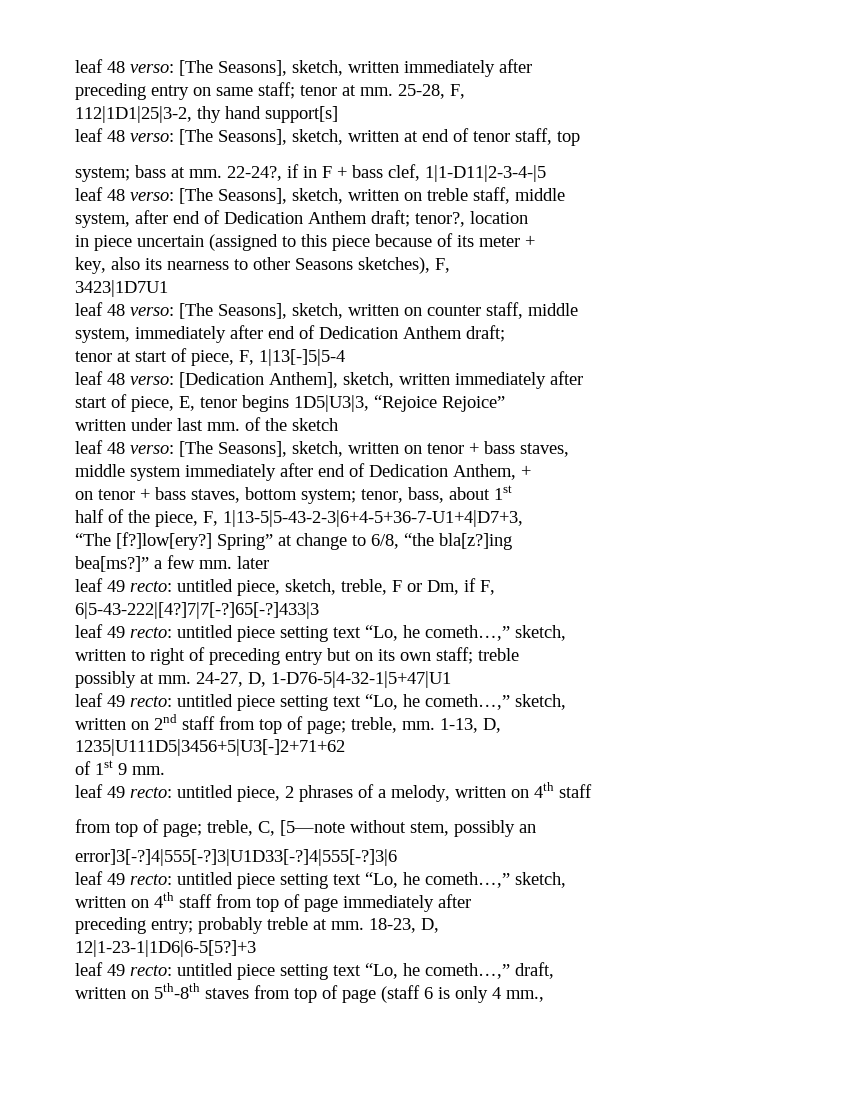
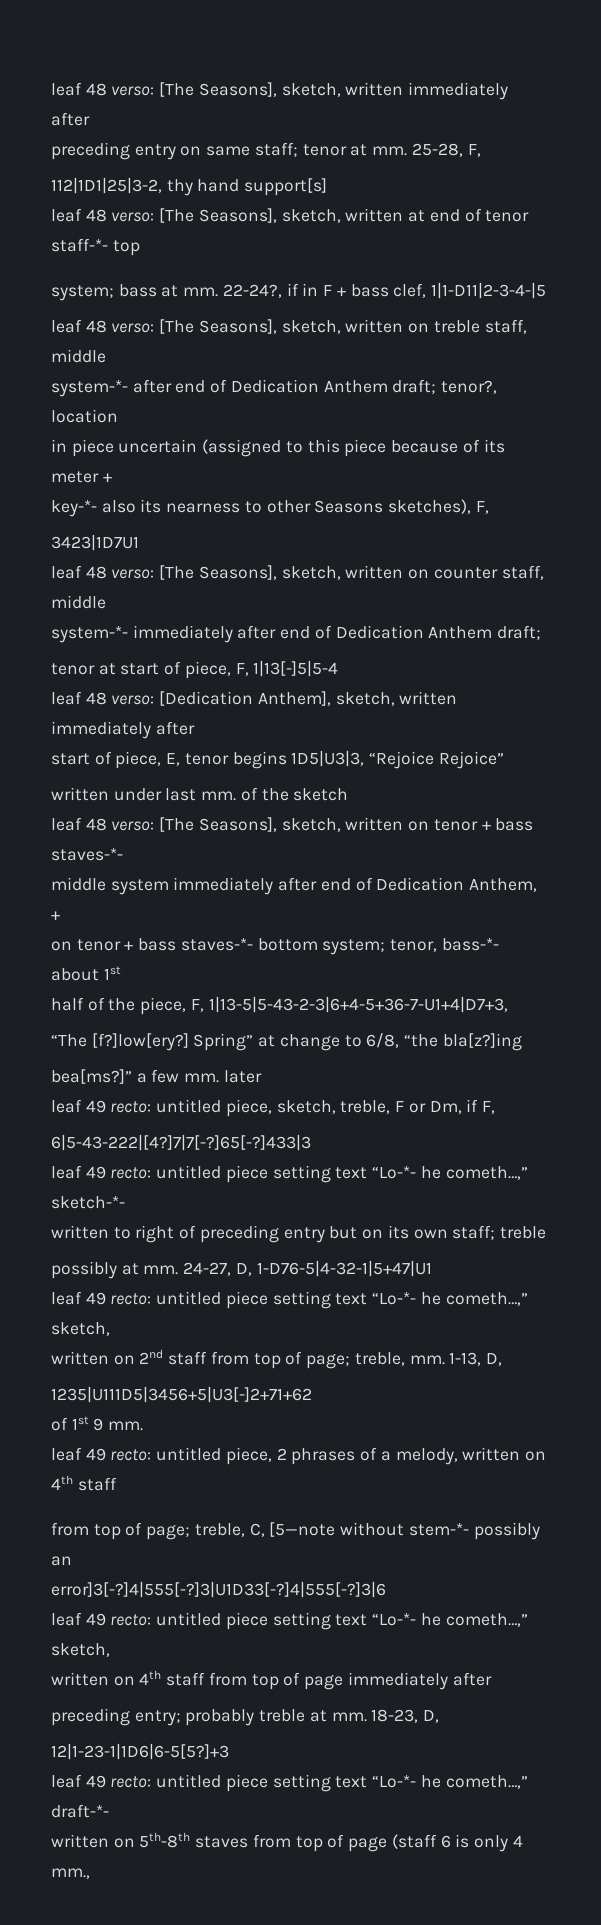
- leaf 48 verso: [The Seasons], sketch, written at end of tenor staff, top
+ leaf 48 verso: [The Seasons], sketch, written at end of tenor staff-*- top
- system, after end of Dedication Anthem draft; tenor?, location
+ system-*- after end of Dedication Anthem draft; tenor?, location
- key, also its nearness to other Seasons sketches), F,
+ key-*- also its nearness to other Seasons sketches), F,
- system, immediately after end of Dedication Anthem draft;
+ system-*- immediately after end of Dedication Anthem draft;
- leaf 48 verso: [The Seasons], sketch, written on tenor + bass staves,
+ leaf 48 verso: [The Seasons], sketch, written on tenor + bass staves-*-
- on tenor + bass staves, bottom system; tenor, bass, about 1st
+ on tenor + bass staves-*- bottom system; tenor, bass-*- about 1st
  6|5-43-222|[4?]7|7[-?]65[-?]433|3
- leaf 49 recto: untitled piece setting text “Lo, he cometh…,” sketch,
+ leaf 49 recto: untitled piece setting text “Lo-*- he cometh…,” sketch-*-
  24-27, D, 1-D76-5|4-32-1|5+47|U1
- leaf 49 recto: untitled piece setting text “Lo, he cometh…,” sketch,
+ leaf 49 recto: untitled piece setting text “Lo-*- he cometh…,” sketch,
- from top of page; treble, C, [5—note without stem, possibly an
+ from top of page; treble, C, [5—note without stem-*- possibly an
  error]3[-?]4|555[-?]3|U1D33[-?]4|555[-?]3|6
- leaf 49 recto: untitled piece setting text “Lo, he cometh…,” sketch,
+ leaf 49 recto: untitled piece setting text “Lo-*- he cometh…,” sketch,
- leaf 49 recto: untitled piece setting text “Lo, he cometh…,” draft,
+ leaf 49 recto: untitled piece setting text “Lo-*- he cometh…,” draft-*-

